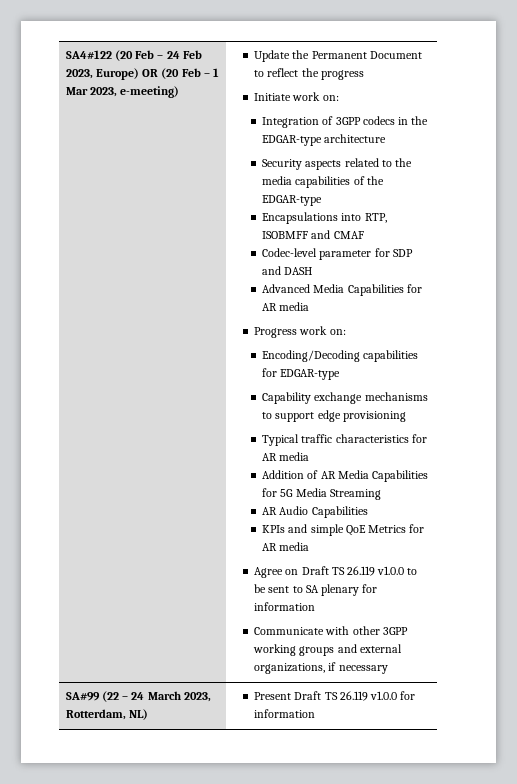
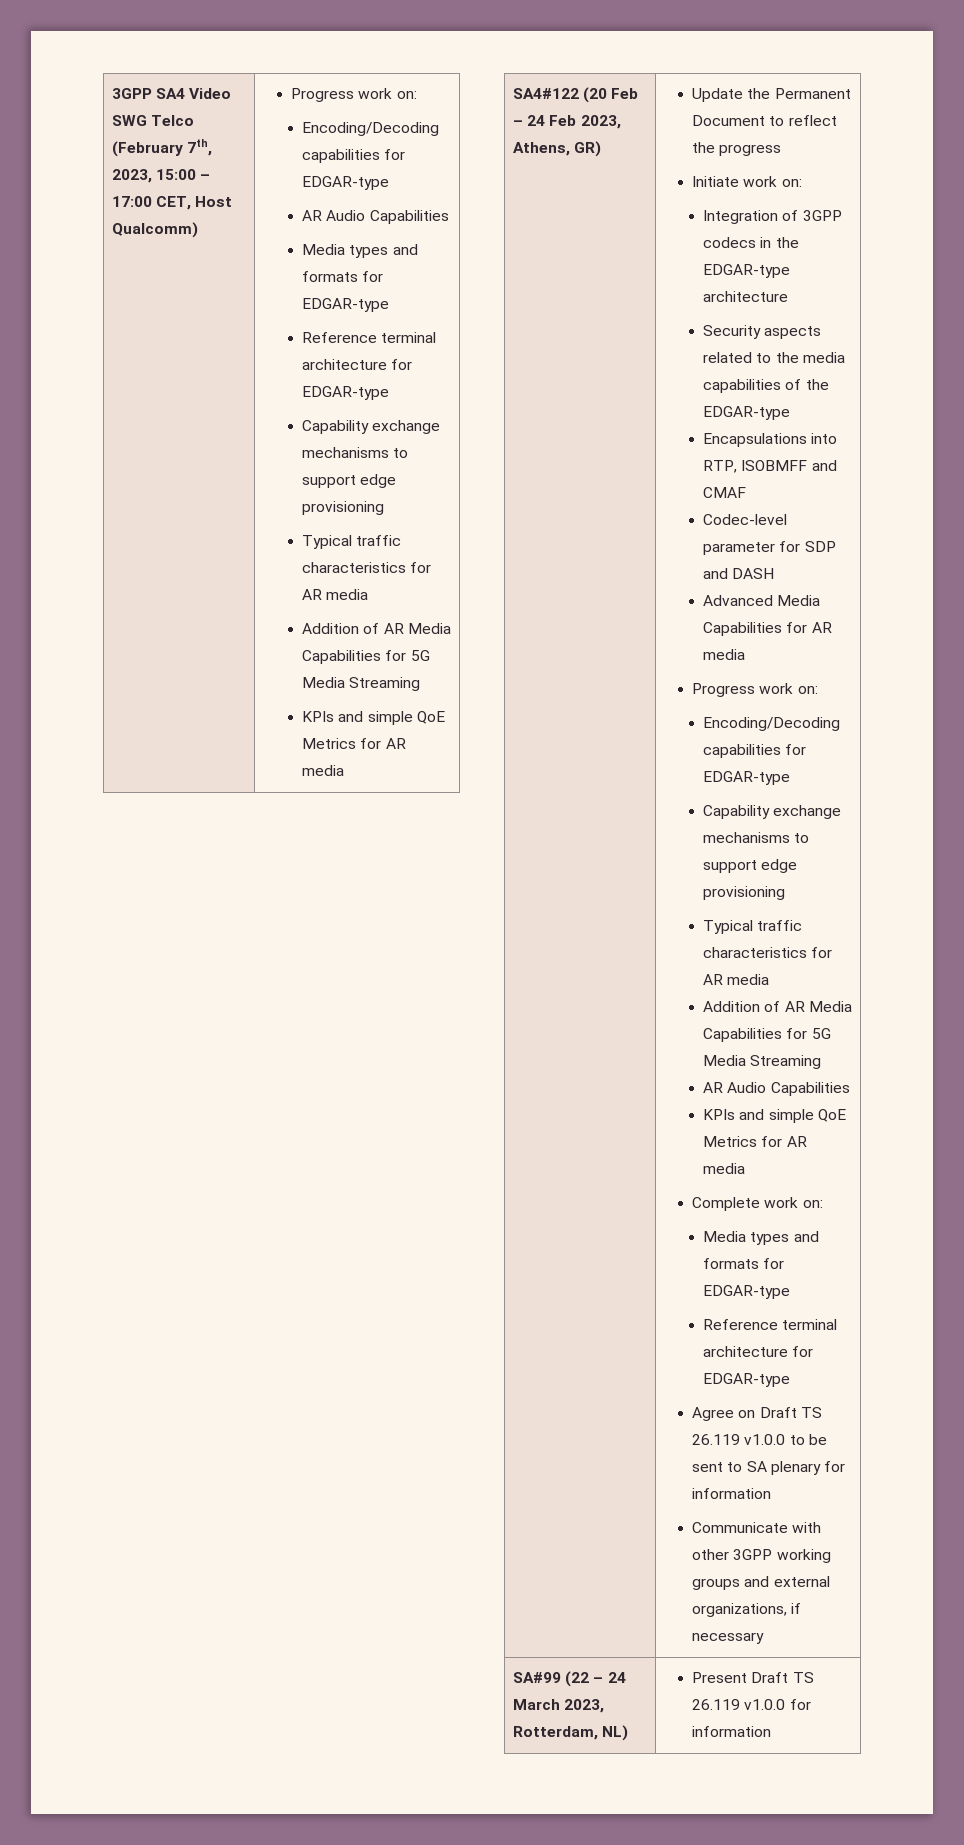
+ 3GPP SA4 Video SWG Telco (February 7th, 2023, 15:00 – 17:00 CET, Host Qualcomm) | Progress work on:
+ Encoding/Decoding capabilities for EDGAR-type
+ AR Audio Capabilities
+ Media types and formats for EDGAR-type
+ Reference terminal architecture for EDGAR-type
+ Capability exchange mechanisms to support edge provisioning
+ Typical traffic characteristics for AR media
+ Addition of AR Media Capabilities for 5G Media Streaming
+ KPIs and simple QoE Metrics for AR media
- SA4#122 (20 Feb – 24 Feb 2023, Europe) OR (20 Feb – 1 Mar 2023, e-meeting)
+ SA4#122 (20 Feb – 24 Feb 2023, Athens, GR)
+ Complete work on:
+ Media types and formats for EDGAR-type
+ Reference terminal architecture for EDGAR-type

